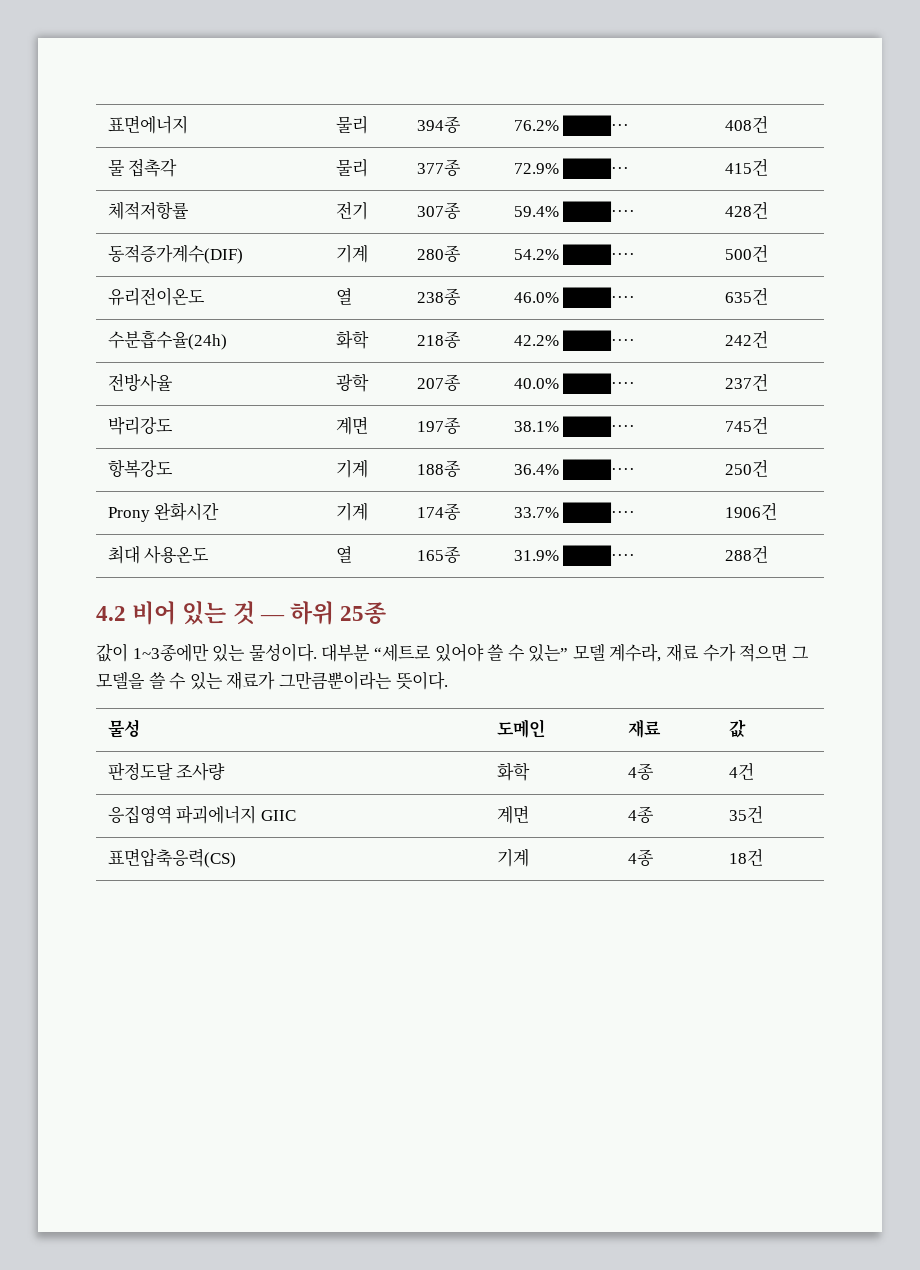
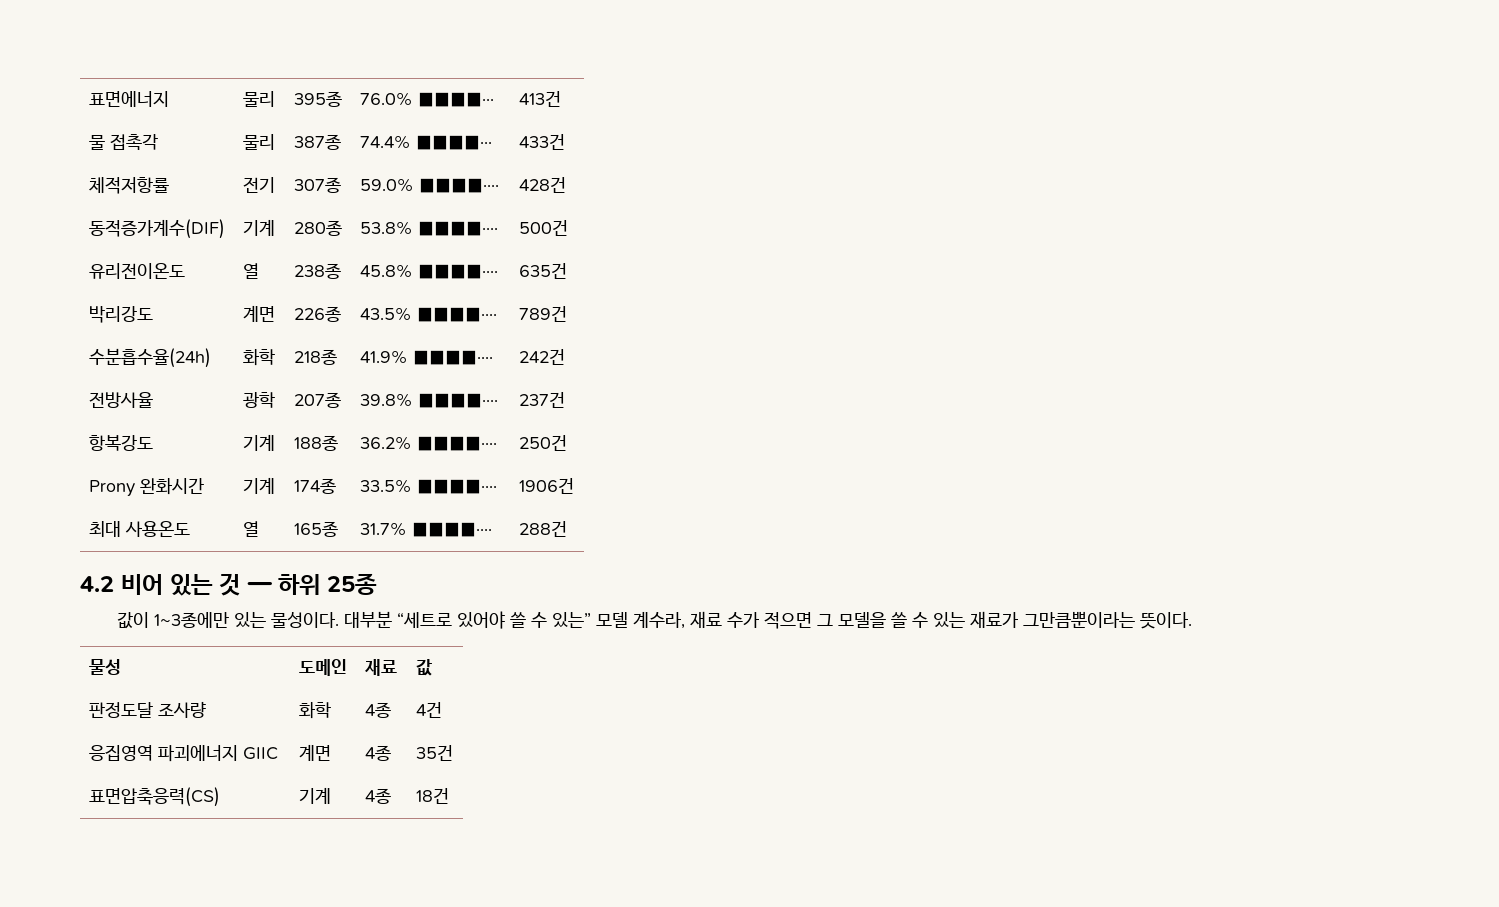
- 표면에너지 | 물리 | 394종 | 76.2% ████··· | 408건
+ 표면에너지 | 물리 | 395종 | 76.0% ████··· | 413건
- 물 접촉각 | 물리 | 377종 | 72.9% ████··· | 415건
+ 물 접촉각 | 물리 | 387종 | 74.4% ████··· | 433건
- 체적저항률 | 전기 | 307종 | 59.4% ████···· | 428건
+ 체적저항률 | 전기 | 307종 | 59.0% ████···· | 428건
- 동적증가계수(DIF) | 기계 | 280종 | 54.2% ████···· | 500건
+ 동적증가계수(DIF) | 기계 | 280종 | 53.8% ████···· | 500건
- 유리전이온도 | 열 | 238종 | 46.0% ████···· | 635건
+ 유리전이온도 | 열 | 238종 | 45.8% ████···· | 635건
+ 박리강도 | 계면 | 226종 | 43.5% ████···· | 789건
- 수분흡수율(24h) | 화학 | 218종 | 42.2% ████···· | 242건
+ 수분흡수율(24h) | 화학 | 218종 | 41.9% ████···· | 242건
- 전방사율 | 광학 | 207종 | 40.0% ████···· | 237건
+ 전방사율 | 광학 | 207종 | 39.8% ████···· | 237건
- 박리강도 | 계면 | 197종 | 38.1% ████···· | 745건
- 항복강도 | 기계 | 188종 | 36.4% ████···· | 250건
+ 항복강도 | 기계 | 188종 | 36.2% ████···· | 250건
- Prony 완화시간 | 기계 | 174종 | 33.7% ████···· | 1906건
+ Prony 완화시간 | 기계 | 174종 | 33.5% ████···· | 1906건
- 최대 사용온도 | 열 | 165종 | 31.9% ████···· | 288건
+ 최대 사용온도 | 열 | 165종 | 31.7% ████···· | 288건

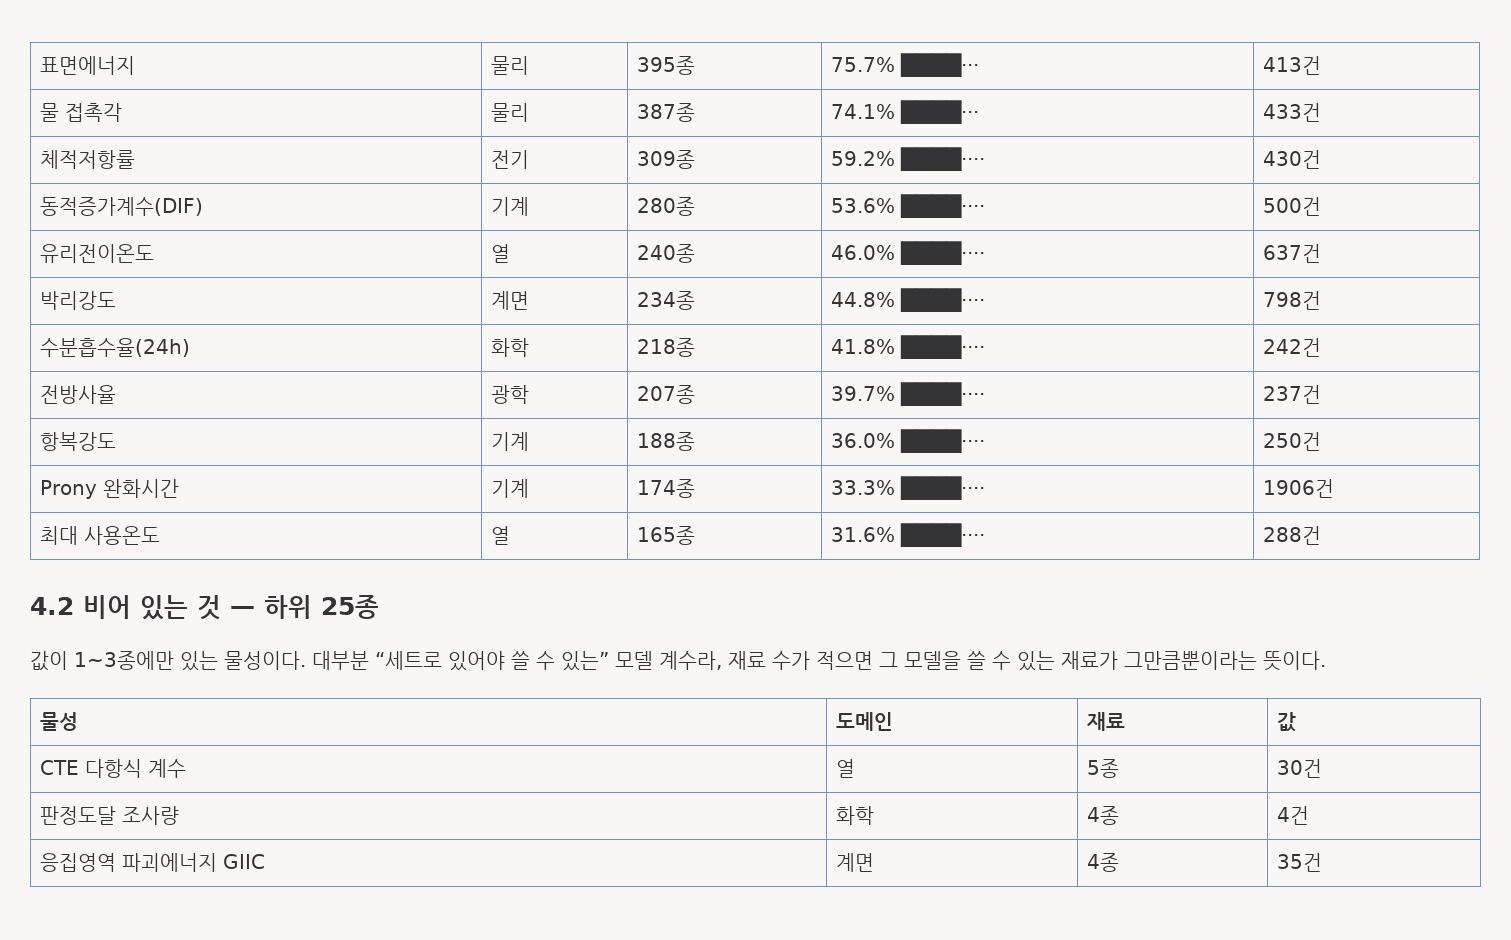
- 표면에너지 | 물리 | 395종 | 76.0% ████··· | 413건
+ 표면에너지 | 물리 | 395종 | 75.7% ████··· | 413건
- 물 접촉각 | 물리 | 387종 | 74.4% ████··· | 433건
+ 물 접촉각 | 물리 | 387종 | 74.1% ████··· | 433건
- 체적저항률 | 전기 | 307종 | 59.0% ████···· | 428건
+ 체적저항률 | 전기 | 309종 | 59.2% ████···· | 430건
- 동적증가계수(DIF) | 기계 | 280종 | 53.8% ████···· | 500건
+ 동적증가계수(DIF) | 기계 | 280종 | 53.6% ████···· | 500건
- 유리전이온도 | 열 | 238종 | 45.8% ████···· | 635건
+ 유리전이온도 | 열 | 240종 | 46.0% ████···· | 637건
- 박리강도 | 계면 | 226종 | 43.5% ████···· | 789건
+ 박리강도 | 계면 | 234종 | 44.8% ████···· | 798건
- 수분흡수율(24h) | 화학 | 218종 | 41.9% ████···· | 242건
+ 수분흡수율(24h) | 화학 | 218종 | 41.8% ████···· | 242건
- 전방사율 | 광학 | 207종 | 39.8% ████···· | 237건
+ 전방사율 | 광학 | 207종 | 39.7% ████···· | 237건
- 항복강도 | 기계 | 188종 | 36.2% ████···· | 250건
+ 항복강도 | 기계 | 188종 | 36.0% ████···· | 250건
- Prony 완화시간 | 기계 | 174종 | 33.5% ████···· | 1906건
+ Prony 완화시간 | 기계 | 174종 | 33.3% ████···· | 1906건
- 최대 사용온도 | 열 | 165종 | 31.7% ████···· | 288건
+ 최대 사용온도 | 열 | 165종 | 31.6% ████···· | 288건
+ CTE 다항식 계수 | 열 | 5종 | 30건
- 표면압축응력(CS) | 기계 | 4종 | 18건

